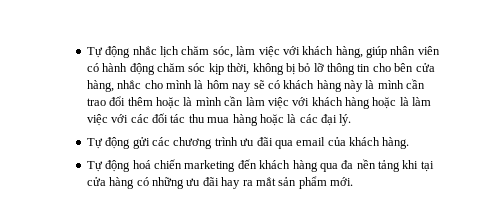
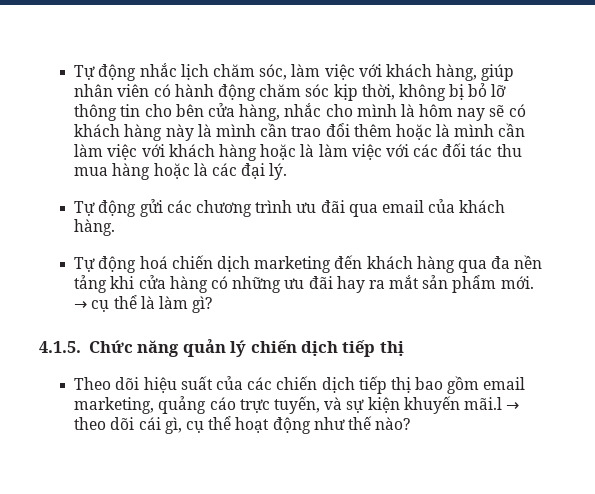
- Tự động hoá chiến marketing đến khách hàng qua đa nền tảng khi tại cửa hàng có những ưu đãi hay ra mắt sản phẩm mới.
+ Tự động hoá chiến dịch marketing đến khách hàng qua đa nền tảng khi cửa hàng có những ưu đãi hay ra mắt sản phẩm mới.
+ → cụ thể là làm gì?
+ 4.1.5. Chức năng quản lý chiến dịch tiếp thị
+ Theo dõi hiệu suất của các chiến dịch tiếp thị bao gồm email marketing, quảng cáo trực tuyến, và sự kiện khuyến mãi.l → theo dõi cái gì, cụ thể hoạt động như thế nào?

